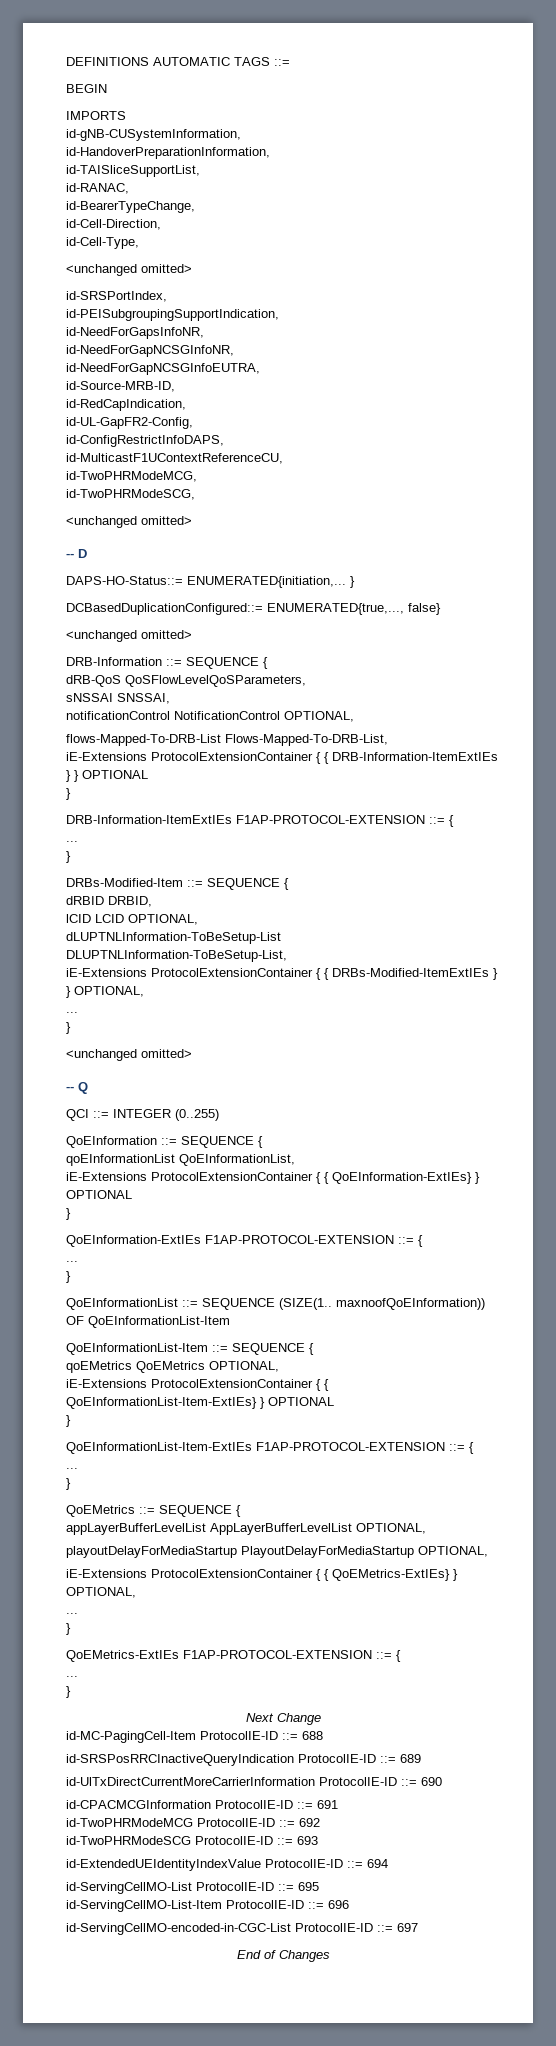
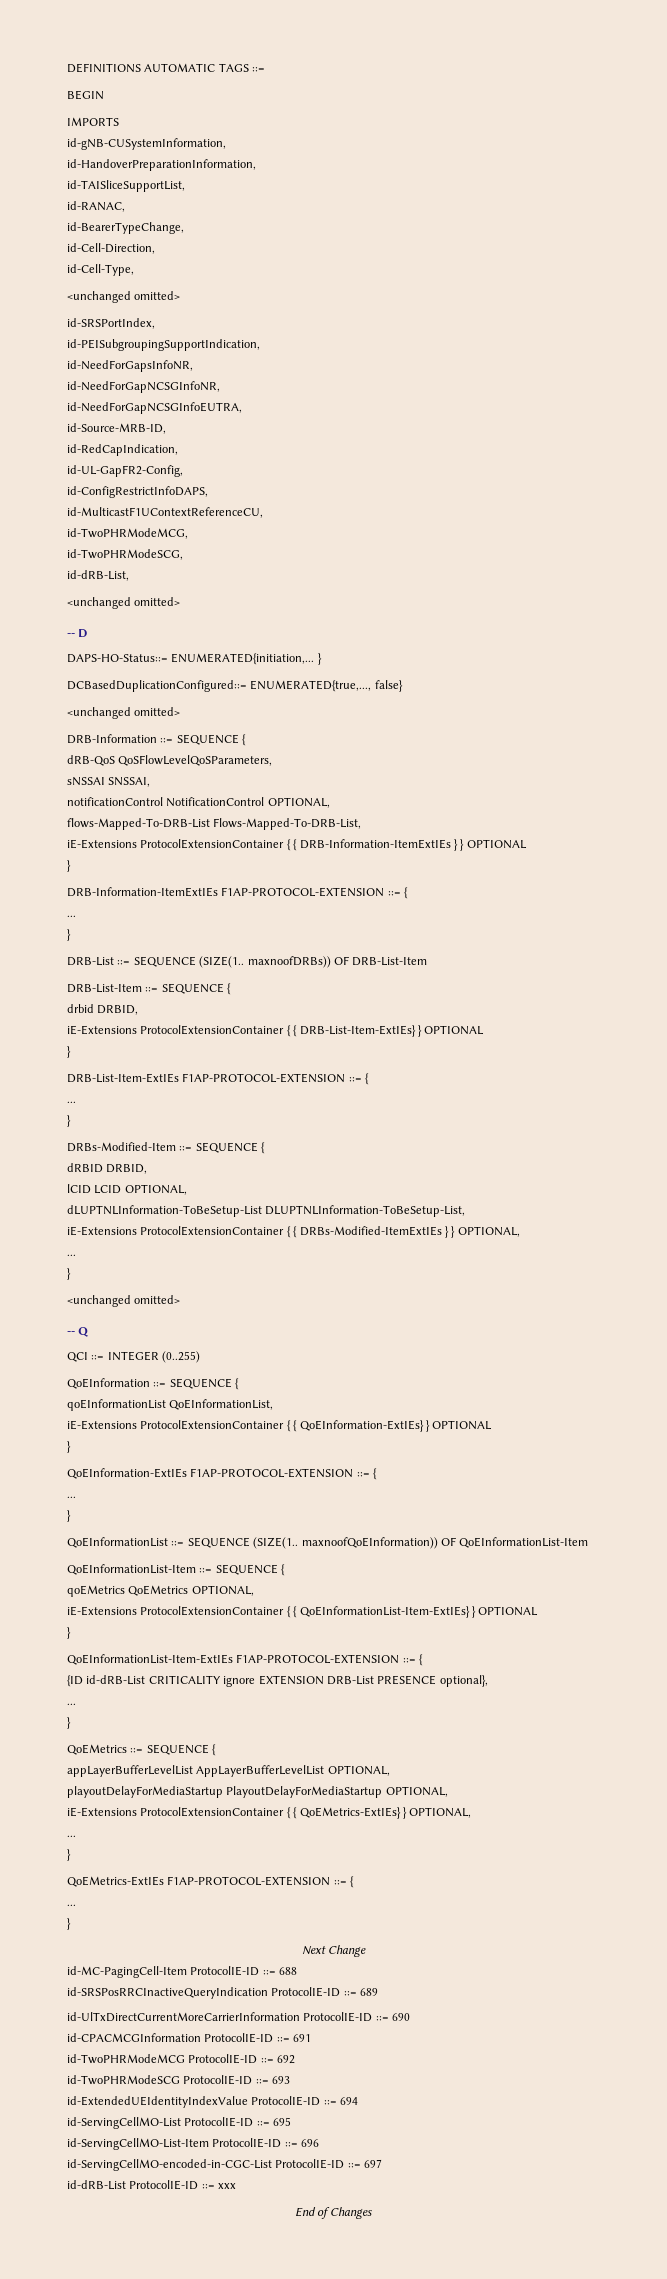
+ id-dRB-List,
+ DRB-List ::= SEQUENCE (SIZE(1.. maxnoofDRBs)) OF DRB-List-Item
+ DRB-List-Item ::= SEQUENCE {
+ drbid DRBID,
+ iE-Extensions ProtocolExtensionContainer { { DRB-List-Item-ExtIEs} } OPTIONAL
+ }
+ DRB-List-Item-ExtIEs F1AP-PROTOCOL-EXTENSION ::= {
+ ...
+ }
+ {ID id-dRB-List CRITICALITY ignore EXTENSION DRB-List PRESENCE optional},
+ id-dRB-List ProtocolIE-ID ::= xxx

